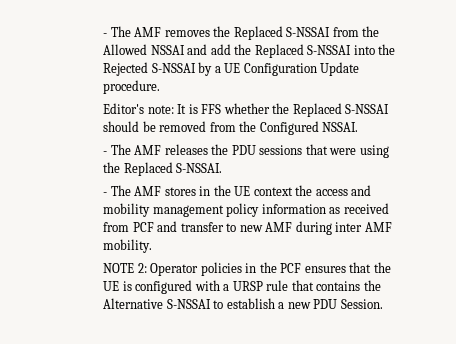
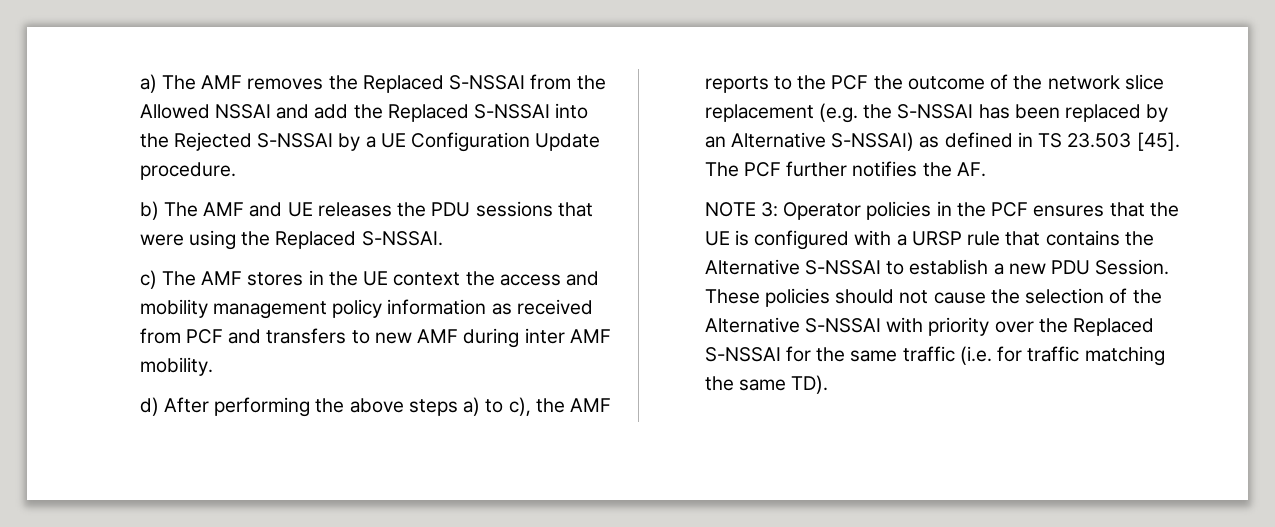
- - The AMF removes the Replaced S-NSSAI from the Allowed NSSAI and add the Replaced S-NSSAI into the Rejected S-NSSAI by a UE Configuration Update procedure.
+ a) The AMF removes the Replaced S-NSSAI from the Allowed NSSAI and add the Replaced S-NSSAI into the Rejected S-NSSAI by a UE Configuration Update procedure.
- Editor's note: It is FFS whether the Replaced S-NSSAI should be removed from the Configured NSSAI.
- - The AMF releases the PDU sessions that were using the Replaced S-NSSAI.
+ b) The AMF and UE releases the PDU sessions that were using the Replaced S-NSSAI.
- - The AMF stores in the UE context the access and mobility management policy information as received from PCF and transfer to new AMF during inter AMF mobility.
+ c) The AMF stores in the UE context the access and mobility management policy information as received from PCF and transfers to new AMF during inter AMF mobility.
+ d) After performing the above steps a) to c), the AMF reports to the PCF the outcome of the network slice replacement (e.g. the S-NSSAI has been replaced by an Alternative S-NSSAI) as defined in TS 23.503 [45]. The PCF further notifies the AF.
- NOTE 2: Operator policies in the PCF ensures that the UE is configured with a URSP rule that contains the Alternative S-NSSAI to establish a new PDU Session.
+ NOTE 3: Operator policies in the PCF ensures that the UE is configured with a URSP rule that contains the Alternative S-NSSAI to establish a new PDU Session.
+ These policies should not cause the selection of the Alternative S-NSSAI with priority over the Replaced S-NSSAI for the same traffic (i.e. for traffic matching the same TD).

